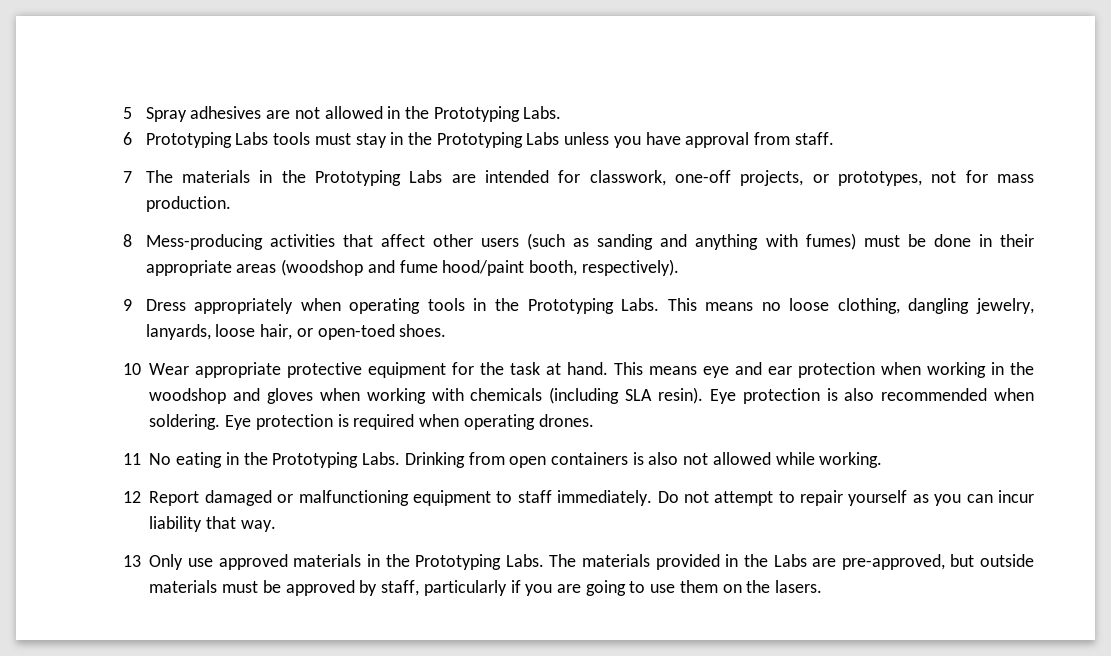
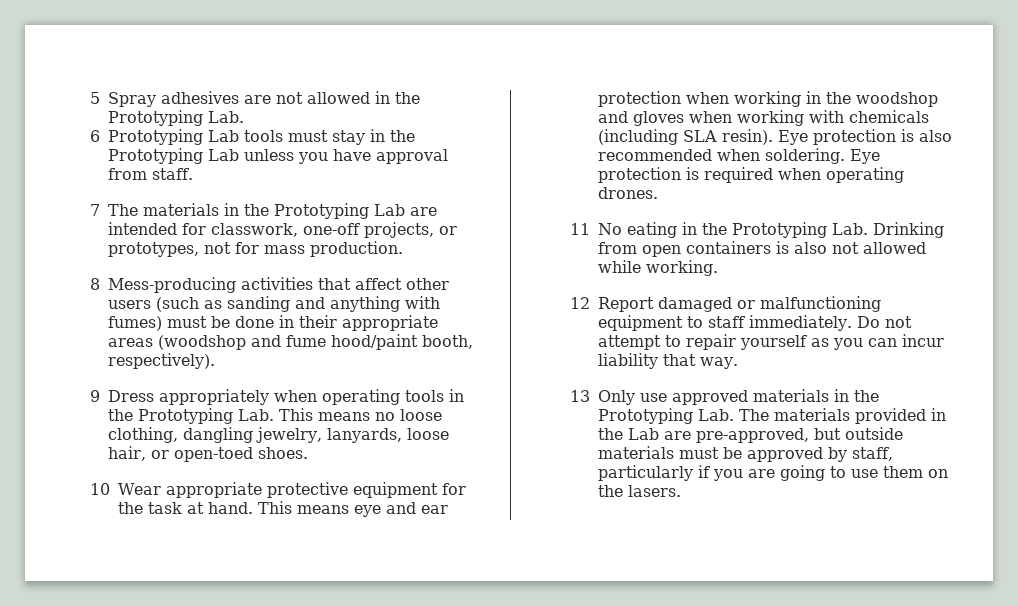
- 5 Spray adhesives are not allowed in the Prototyping Labs.
+ 5 Spray adhesives are not allowed in the Prototyping Lab.
- 6 Prototyping Labs tools must stay in the Prototyping Labs unless you have approval from staff.
+ 6 Prototyping Lab tools must stay in the Prototyping Lab unless you have approval from staff.
- 7 The materials in the Prototyping Labs are intended for classwork, one-off projects, or prototypes, not for mass production.
+ 7 The materials in the Prototyping Lab are intended for classwork, one-off projects, or prototypes, not for mass production.
- 9 Dress appropriately when operating tools in the Prototyping Labs. This means no loose clothing, dangling jewelry, lanyards, loose hair, or open-toed shoes.
+ 9 Dress appropriately when operating tools in the Prototyping Lab. This means no loose clothing, dangling jewelry, lanyards, loose hair, or open-toed shoes.
- 11 No eating in the Prototyping Labs. Drinking from open containers is also not allowed while working.
+ 11 No eating in the Prototyping Lab. Drinking from open containers is also not allowed while working.
- 13 Only use approved materials in the Prototyping Labs. The materials provided in the Labs are pre-approved, but outside materials must be approved by staff, particularly if you are going to use them on the lasers.
+ 13 Only use approved materials in the Prototyping Lab. The materials provided in the Lab are pre-approved, but outside materials must be approved by staff, particularly if you are going to use them on the lasers.

